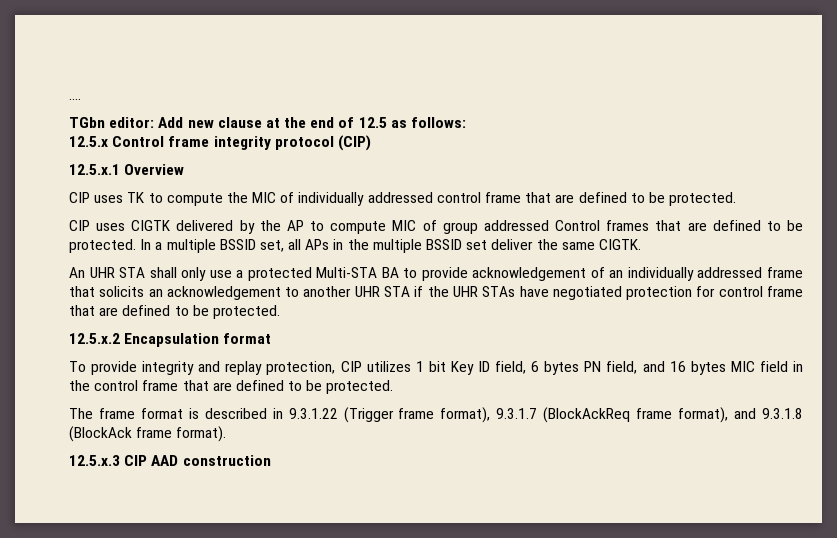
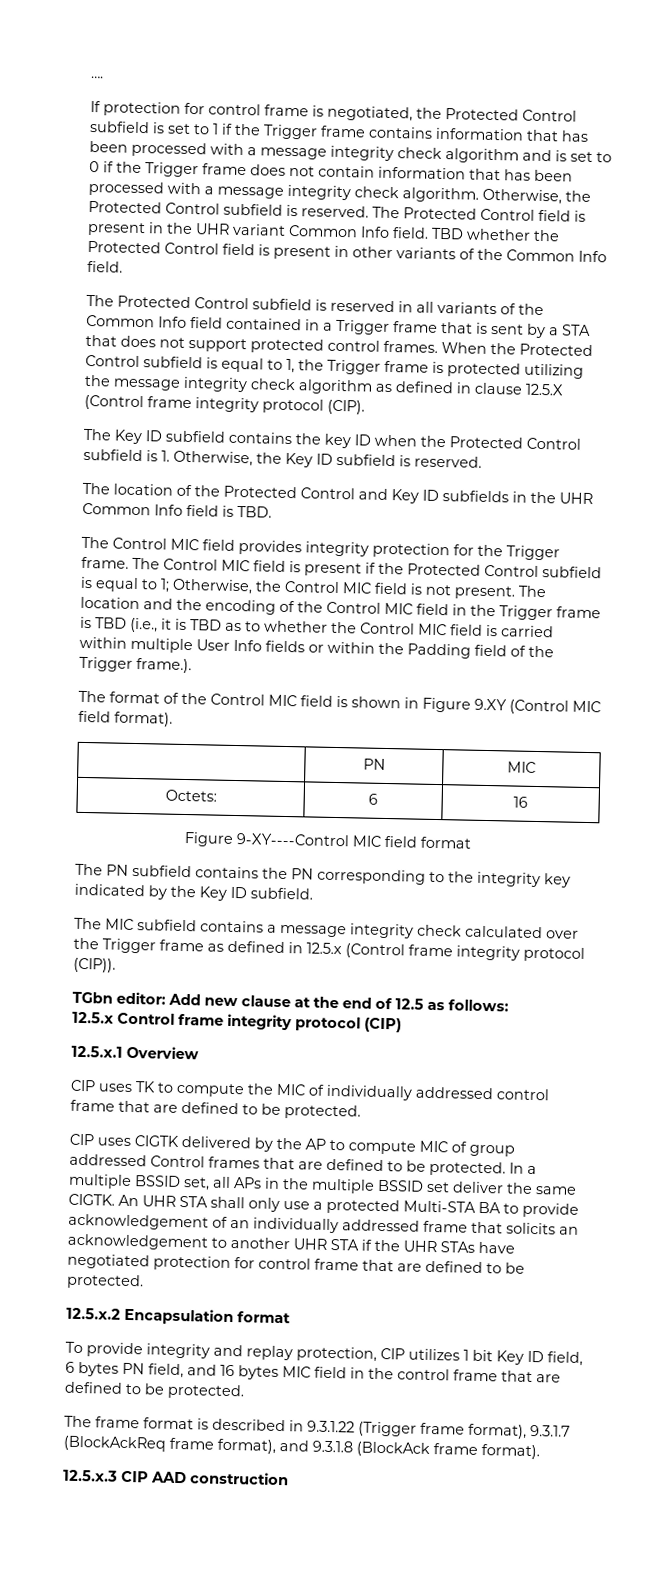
+ If protection for control frame is negotiated, the Protected Control subfield is set to 1 if the Trigger frame contains information that has been processed with a message integrity check algorithm and is set to 0 if the Trigger frame does not contain information that has been processed with a message integrity check algorithm. Otherwise, the Protected Control subfield is reserved. The Protected Control field is present in the UHR variant Common Info field. TBD whether the Protected Control field is present in other variants of the Common Info field.
+ The Protected Control subfield is reserved in all variants of the Common Info field contained in a Trigger frame that is sent by a STA that does not support protected control frames. When the Protected Control subfield is equal to 1, the Trigger frame is protected utilizing the message integrity check algorithm as defined in clause 12.5.X (Control frame integrity protocol (CIP).
+ The Key ID subfield contains the key ID when the Protected Control subfield is 1. Otherwise, the Key ID subfield is reserved.
+ The location of the Protected Control and Key ID subfields in the UHR Common Info field is TBD.
+ The Control MIC field provides integrity protection for the Trigger frame. The Control MIC field is present if the Protected Control subfield is equal to 1; Otherwise, the Control MIC field is not present. The location and the encoding of the Control MIC field in the Trigger frame is TBD (i.e., it is TBD as to whether the Control MIC field is carried within multiple User Info fields or within the Padding field of the Trigger frame.).
+ The format of the Control MIC field is shown in Figure 9.XY (Control MIC field format).
+ | PN | MIC
+ Octets: | 6 | 16
+ Figure 9-XY----Control MIC field format
+ The PN subfield contains the PN corresponding to the integrity key indicated by the Key ID subfield.
+ The MIC subfield contains a message integrity check calculated over the Trigger frame as defined in 12.5.x (Control frame integrity protocol (CIP)).
- In a multiple BSSID set, all APs in the multiple BSSID set deliver the same CIGTK.
- An UHR STA shall only use a protected Multi-STA BA to provide acknowledgement of an individually addressed frame that solicits an acknowledgement to another UHR STA if the UHR STAs have negotiated protection for control frame that are defined to be protected.
+ In a multiple BSSID set, all APs in the multiple BSSID set deliver the same CIGTK. An UHR STA shall only use a protected Multi-STA BA to provide acknowledgement of an individually addressed frame that solicits an acknowledgement to another UHR STA if the UHR STAs have negotiated protection for control frame that are defined to be protected.

